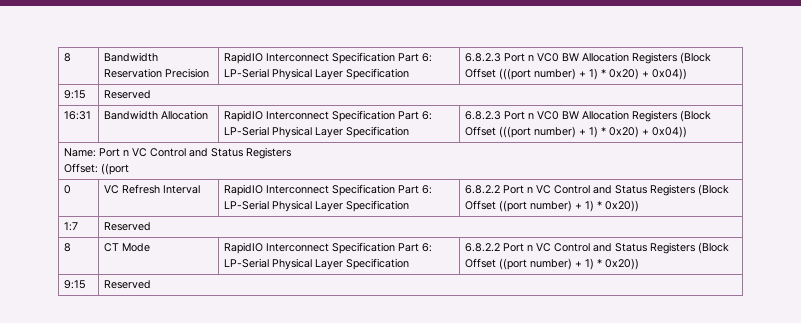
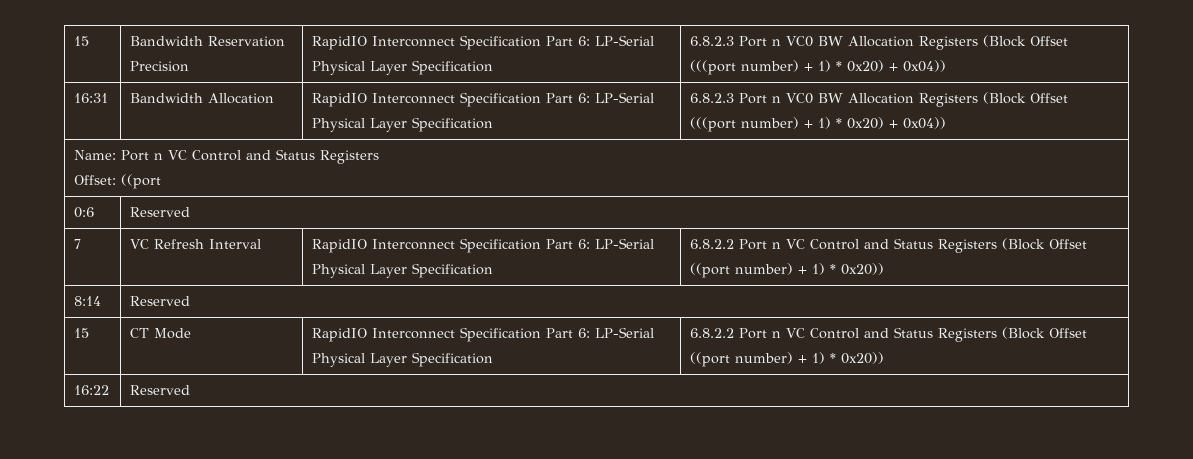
- 8 | Bandwidth Reservation Precision | RapidIO Interconnect Specification Part 6: LP-Serial Physical Layer Specification | 6.8.2.3 Port n VC0 BW Allocation Registers (Block Offset (((port number) + 1) * 0x20) + 0x04))
- 9:15 | Reserved
+ 15 | Bandwidth Reservation Precision | RapidIO Interconnect Specification Part 6: LP-Serial Physical Layer Specification | 6.8.2.3 Port n VC0 BW Allocation Registers (Block Offset (((port number) + 1) * 0x20) + 0x04))
- 0 | VC Refresh Interval | RapidIO Interconnect Specification Part 6: LP-Serial Physical Layer Specification | 6.8.2.2 Port n VC Control and Status Registers (Block Offset ((port number) + 1) * 0x20))
+ 0:6 | Reserved
+ 7 | VC Refresh Interval | RapidIO Interconnect Specification Part 6: LP-Serial Physical Layer Specification | 6.8.2.2 Port n VC Control and Status Registers (Block Offset ((port number) + 1) * 0x20))
- 1:7 | Reserved
- 8 | CT Mode | RapidIO Interconnect Specification Part 6: LP-Serial Physical Layer Specification | 6.8.2.2 Port n VC Control and Status Registers (Block Offset ((port number) + 1) * 0x20))
- 9:15 | Reserved
+ 8:14 | Reserved
+ 15 | CT Mode | RapidIO Interconnect Specification Part 6: LP-Serial Physical Layer Specification | 6.8.2.2 Port n VC Control and Status Registers (Block Offset ((port number) + 1) * 0x20))
+ 16:22 | Reserved

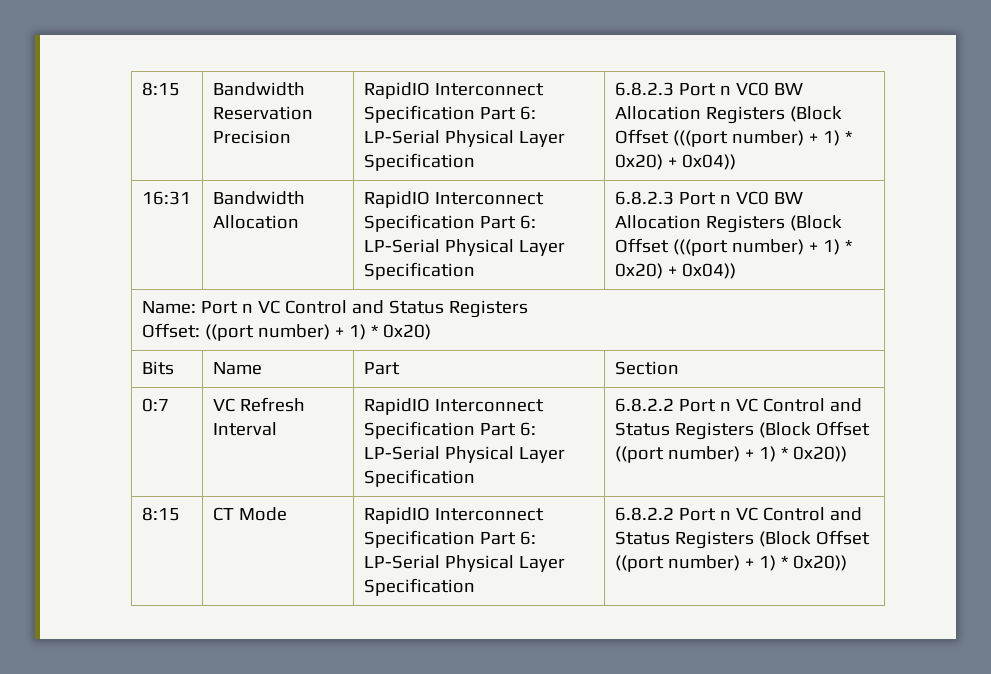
- 15 | Bandwidth Reservation Precision | RapidIO Interconnect Specification Part 6: LP-Serial Physical Layer Specification | 6.8.2.3 Port n VC0 BW Allocation Registers (Block Offset (((port number) + 1) * 0x20) + 0x04))
+ 8:15 | Bandwidth Reservation Precision | RapidIO Interconnect Specification Part 6: LP-Serial Physical Layer Specification | 6.8.2.3 Port n VC0 BW Allocation Registers (Block Offset (((port number) + 1) * 0x20) + 0x04))
  Name: Port n VC Control and Status Registers
- Offset: ((port
- 0:6 | Reserved
- 7 | VC Refresh Interval | RapidIO Interconnect Specification Part 6: LP-Serial Physical Layer Specification | 6.8.2.2 Port n VC Control and Status Registers (Block Offset ((port number) + 1) * 0x20))
+ Offset: ((port number) + 1) * 0x20)
+ Bits | Name | Part | Section
+ 0:7 | VC Refresh Interval | RapidIO Interconnect Specification Part 6: LP-Serial Physical Layer Specification | 6.8.2.2 Port n VC Control and Status Registers (Block Offset ((port number) + 1) * 0x20))
- 8:14 | Reserved
- 15 | CT Mode | RapidIO Interconnect Specification Part 6: LP-Serial Physical Layer Specification | 6.8.2.2 Port n VC Control and Status Registers (Block Offset ((port number) + 1) * 0x20))
+ 8:15 | CT Mode | RapidIO Interconnect Specification Part 6: LP-Serial Physical Layer Specification | 6.8.2.2 Port n VC Control and Status Registers (Block Offset ((port number) + 1) * 0x20))
- 16:22 | Reserved

